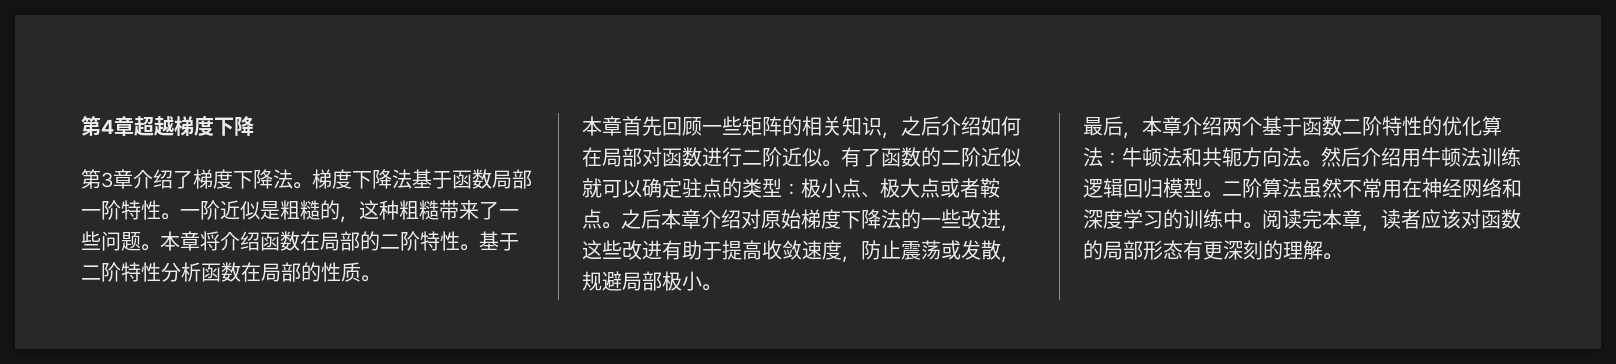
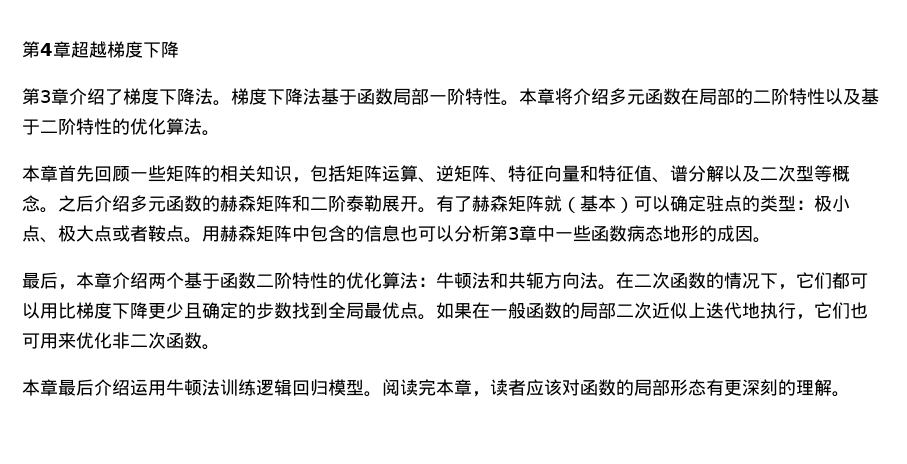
- 一阶近似是粗糙的，这种粗糙带来了一些问题。
- 本章将介绍函数在局部的二阶特性。基于二阶特性分析函数在局部的性质。
+ 本章将介绍多元函数在局部的二阶特性以及基于二阶特性的优化算法。
- 本章首先回顾一些矩阵的相关知识，之后介绍如何在局部对函数进行二阶近似。有了函数的二阶近似就可以确定驻点的类型：极小点、极大点或者鞍点。
+ 本章首先回顾一些矩阵的相关知识，包括矩阵运算、逆矩阵、特征向量和特征值、谱分解以及二次型等概念。之后介绍多元函数的赫森矩阵和二阶泰勒展开。有了赫森矩阵就（基本）可以确定驻点的类型：极小点、极大点或者鞍点。
- 之后本章介绍对原始梯度下降法的一些改进，这些改进有助于提高收敛速度，防止震荡或发散，规避局部极小。
+ 用赫森矩阵中包含的信息也可以分析第3章中一些函数病态地形的成因。
- 然后介绍用牛顿法训练逻辑回归模型。
+ 在二次函数的情况下，它们都可以用比梯度下降更少且确定的步数找到全局最优点。如果在一般函数的局部二次近似上迭代地执行，它们也可用来优化非二次函数。
+ 本章最后介绍运用牛顿法训练逻辑回归模型。
- 二阶算法虽然不常用在神经网络和深度学习的训练中。

